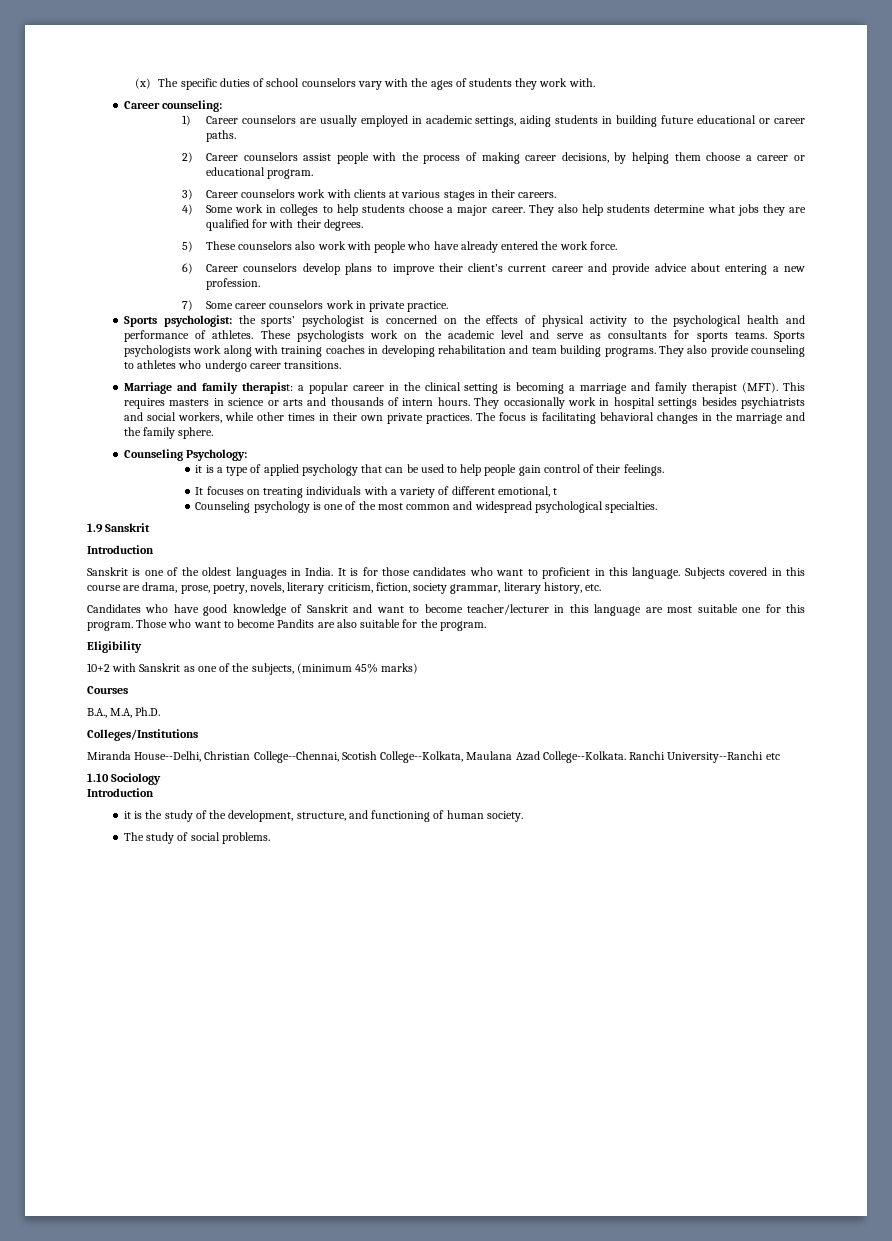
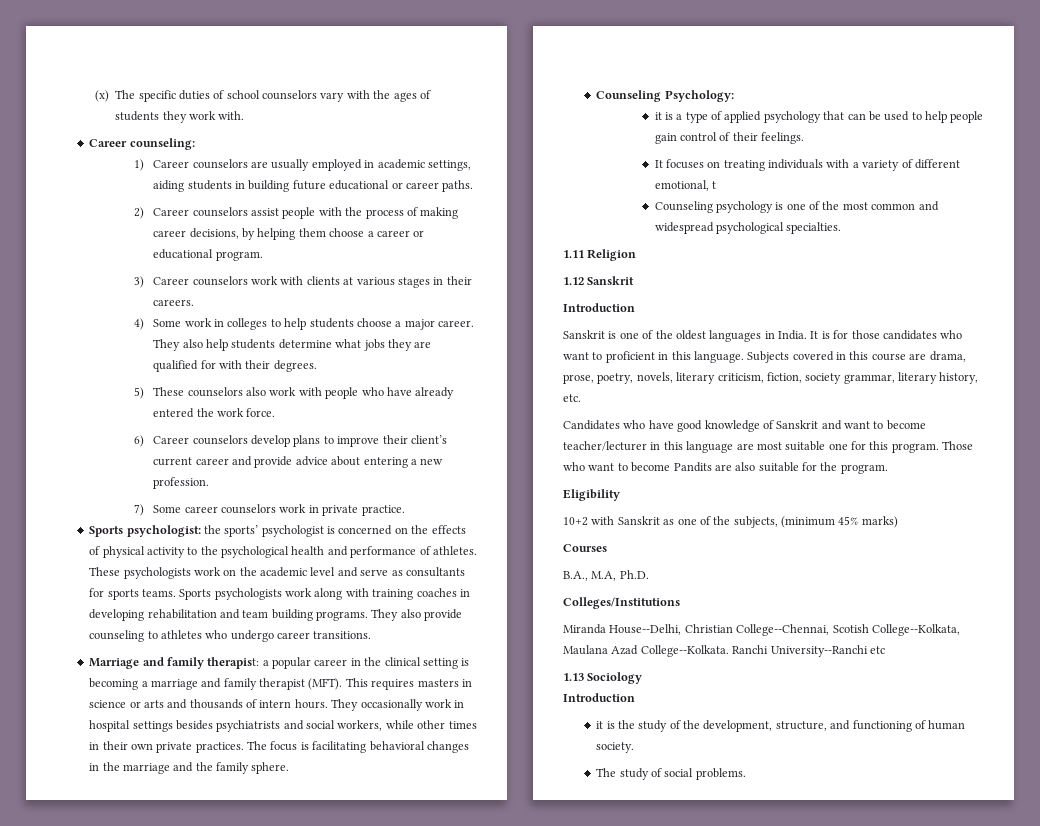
- 1.9 Sanskrit
+ 1.11 Religion
+ 1.12 Sanskrit
- 1.10 Sociology
+ 1.13 Sociology

